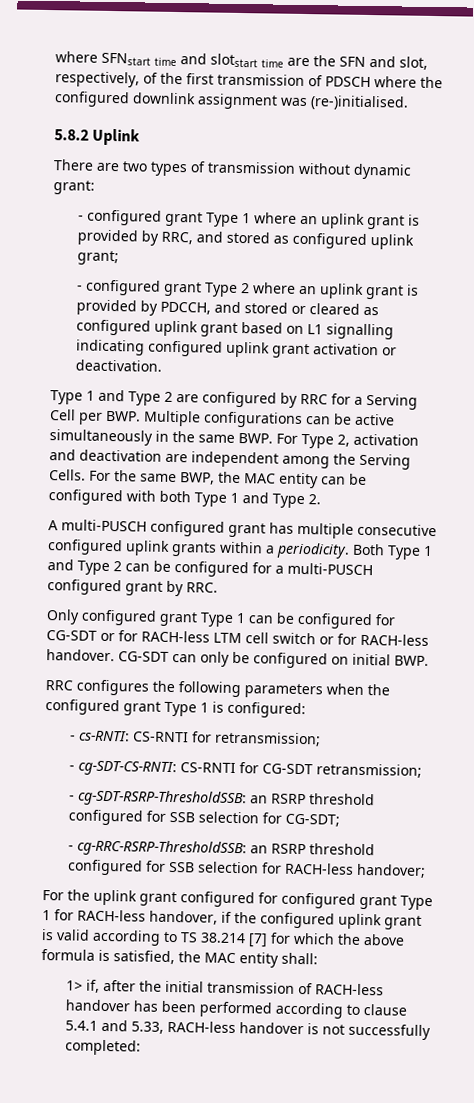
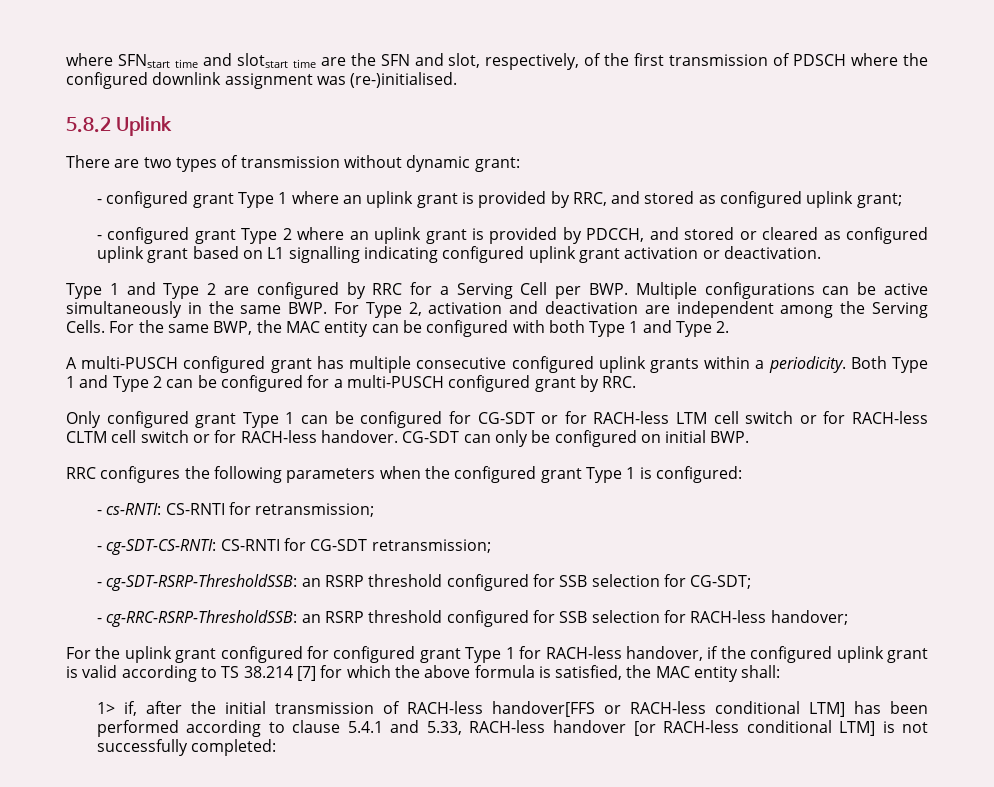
- Only configured grant Type 1 can be configured for CG-SDT or for RACH-less LTM cell switch or for RACH-less handover.
+ Only configured grant Type 1 can be configured for CG-SDT or for RACH-less LTM cell switch or for RACH-less CLTM cell switch or for RACH-less handover.
- 1> if, after the initial transmission of RACH-less handover has been performed according to clause 5.4.1 and 5.33, RACH-less handover is not successfully completed:
+ 1> if, after the initial transmission of RACH-less handover[FFS or RACH-less conditional LTM] has been performed according to clause 5.4.1 and 5.33, RACH-less handover [or RACH-less conditional LTM] is not successfully completed:

